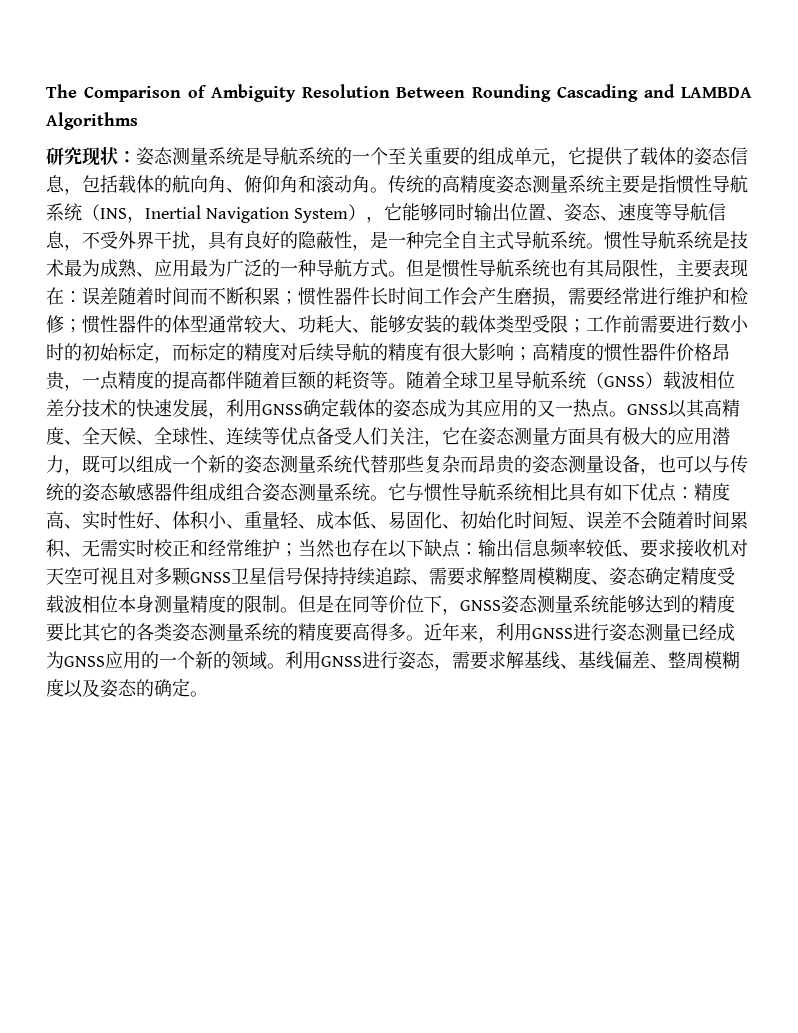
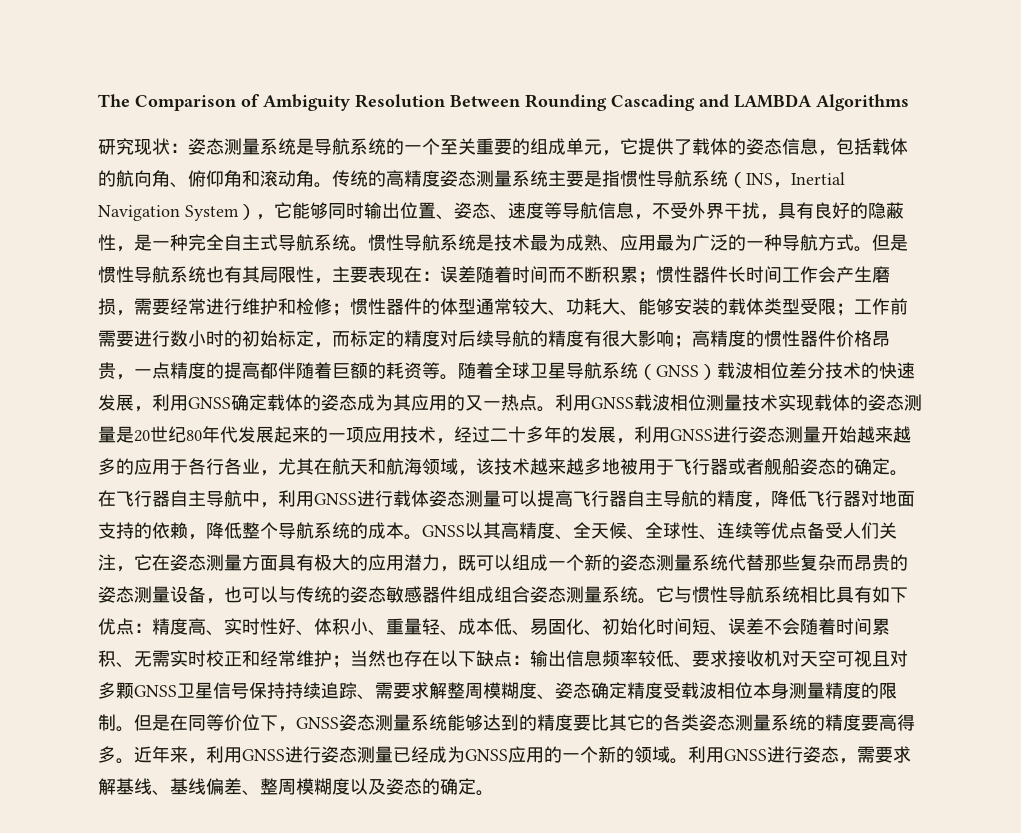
+ 利用GNSS载波相位测量技术实现载体的姿态测量是20世纪80年代发展起来的一项应用技术，经过二十多年的发展，利用GNSS进行姿态测量开始越来越多的应用于各行各业，尤其在航天和航海领域，该技术越来越多地被用于飞行器或者舰船姿态的确定。在飞行器自主导航中，利用GNSS进行载体姿态测量可以提高飞行器自主导航的精度，降低飞行器对地面支持的依赖，降低整个导航系统的成本。

